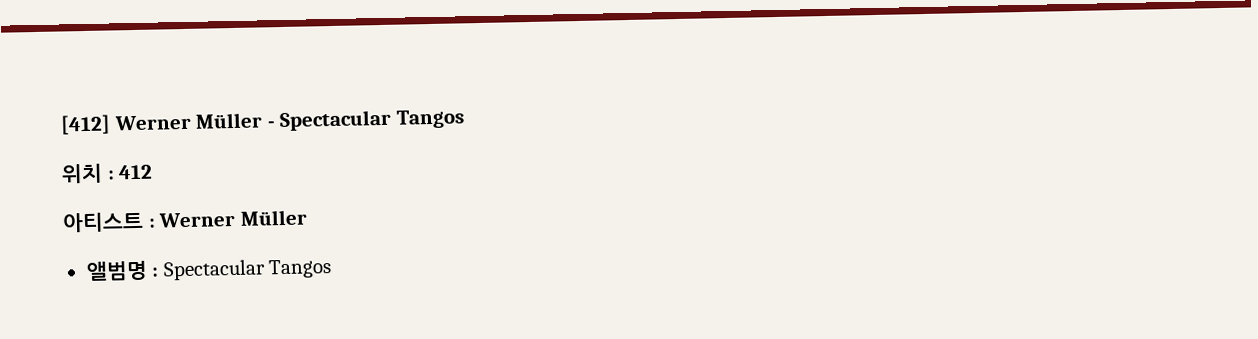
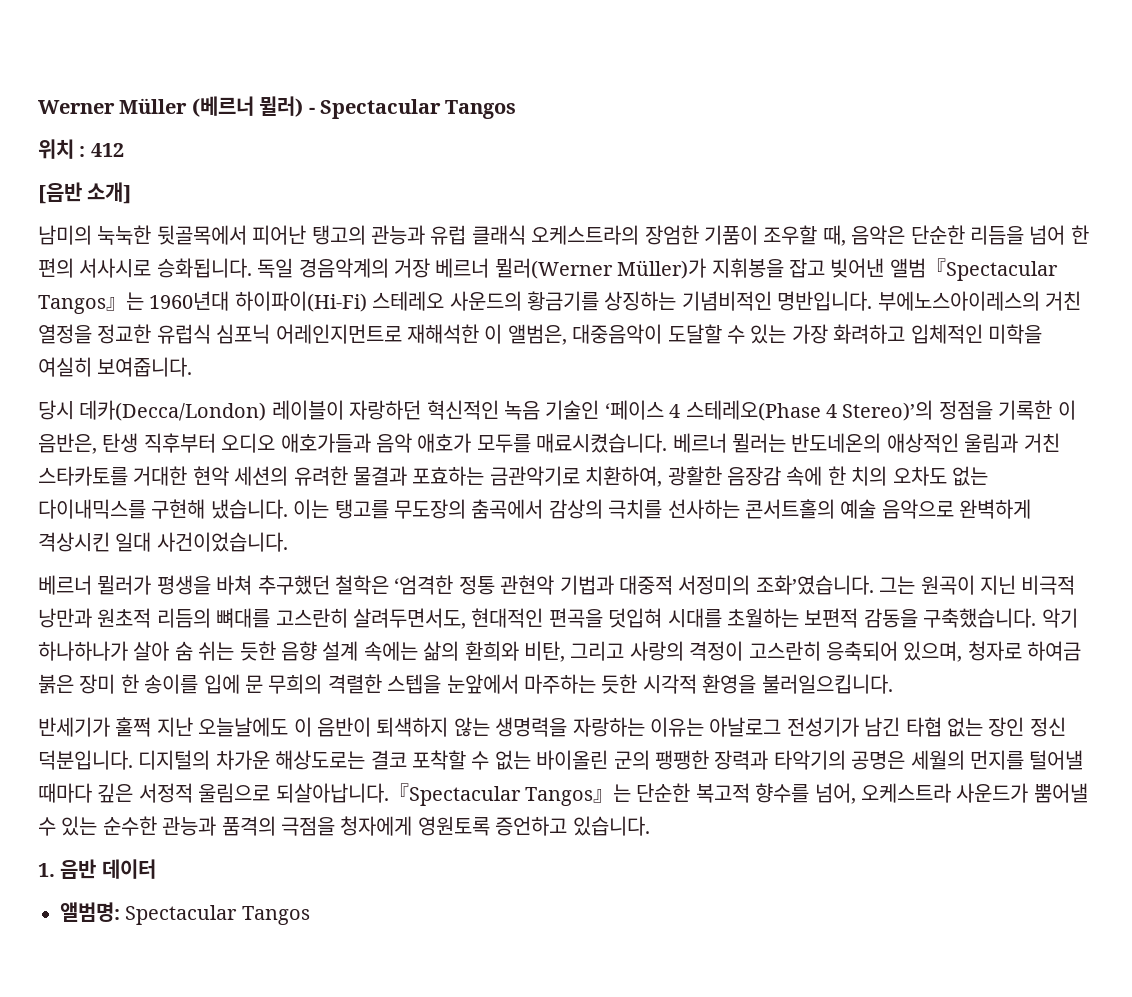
- [412] Werner Müller - Spectacular Tangos
+ Werner Müller (베르너 뮐러) - Spectacular Tangos
- 아티스트 : Werner Müller
- 앨범명 : Spectacular Tangos
+ [음반 소개]
+ 남미의 눅눅한 뒷골목에서 피어난 탱고의 관능과 유럽 클래식 오케스트라의 장엄한 기품이 조우할 때, 음악은 단순한 리듬을 넘어 한 편의 서사시로 승화됩니다. 독일 경음악계의 거장 베르너 뮐러(Werner Müller)가 지휘봉을 잡고 빚어낸 앨범『Spectacular Tangos』는 1960년대 하이파이(Hi-Fi) 스테레오 사운드의 황금기를 상징하는 기념비적인 명반입니다. 부에노스아이레스의 거친 열정을 정교한 유럽식 심포닉 어레인지먼트로 재해석한 이 앨범은, 대중음악이 도달할 수 있는 가장 화려하고 입체적인 미학을 여실히 보여줍니다.
+ 당시 데카(Decca/London) 레이블이 자랑하던 혁신적인 녹음 기술인 ‘페이스 4 스테레오(Phase 4 Stereo)’의 정점을 기록한 이 음반은, 탄생 직후부터 오디오 애호가들과 음악 애호가 모두를 매료시켰습니다. 베르너 뮐러는 반도네온의 애상적인 울림과 거친 스타카토를 거대한 현악 세션의 유려한 물결과 포효하는 금관악기로 치환하여, 광활한 음장감 속에 한 치의 오차도 없는 다이내믹스를 구현해 냈습니다. 이는 탱고를 무도장의 춤곡에서 감상의 극치를 선사하는 콘서트홀의 예술 음악으로 완벽하게 격상시킨 일대 사건이었습니다.
+ 베르너 뮐러가 평생을 바쳐 추구했던 철학은 ‘엄격한 정통 관현악 기법과 대중적 서정미의 조화’였습니다. 그는 원곡이 지닌 비극적 낭만과 원초적 리듬의 뼈대를 고스란히 살려두면서도, 현대적인 편곡을 덧입혀 시대를 초월하는 보편적 감동을 구축했습니다. 악기 하나하나가 살아 숨 쉬는 듯한 음향 설계 속에는 삶의 환희와 비탄, 그리고 사랑의 격정이 고스란히 응축되어 있으며, 청자로 하여금 붉은 장미 한 송이를 입에 문 무희의 격렬한 스텝을 눈앞에서 마주하는 듯한 시각적 환영을 불러일으킵니다.
+ 반세기가 훌쩍 지난 오늘날에도 이 음반이 퇴색하지 않는 생명력을 자랑하는 이유는 아날로그 전성기가 남긴 타협 없는 장인 정신 덕분입니다. 디지털의 차가운 해상도로는 결코 포착할 수 없는 바이올린 군의 팽팽한 장력과 타악기의 공명은 세월의 먼지를 털어낼 때마다 깊은 서정적 울림으로 되살아납니다.『Spectacular Tangos』는 단순한 복고적 향수를 넘어, 오케스트라 사운드가 뿜어낼 수 있는 순수한 관능과 품격의 극점을 청자에게 영원토록 증언하고 있습니다.
+ 1. 음반 데이터
+ 앨범명: Spectacular Tangos

